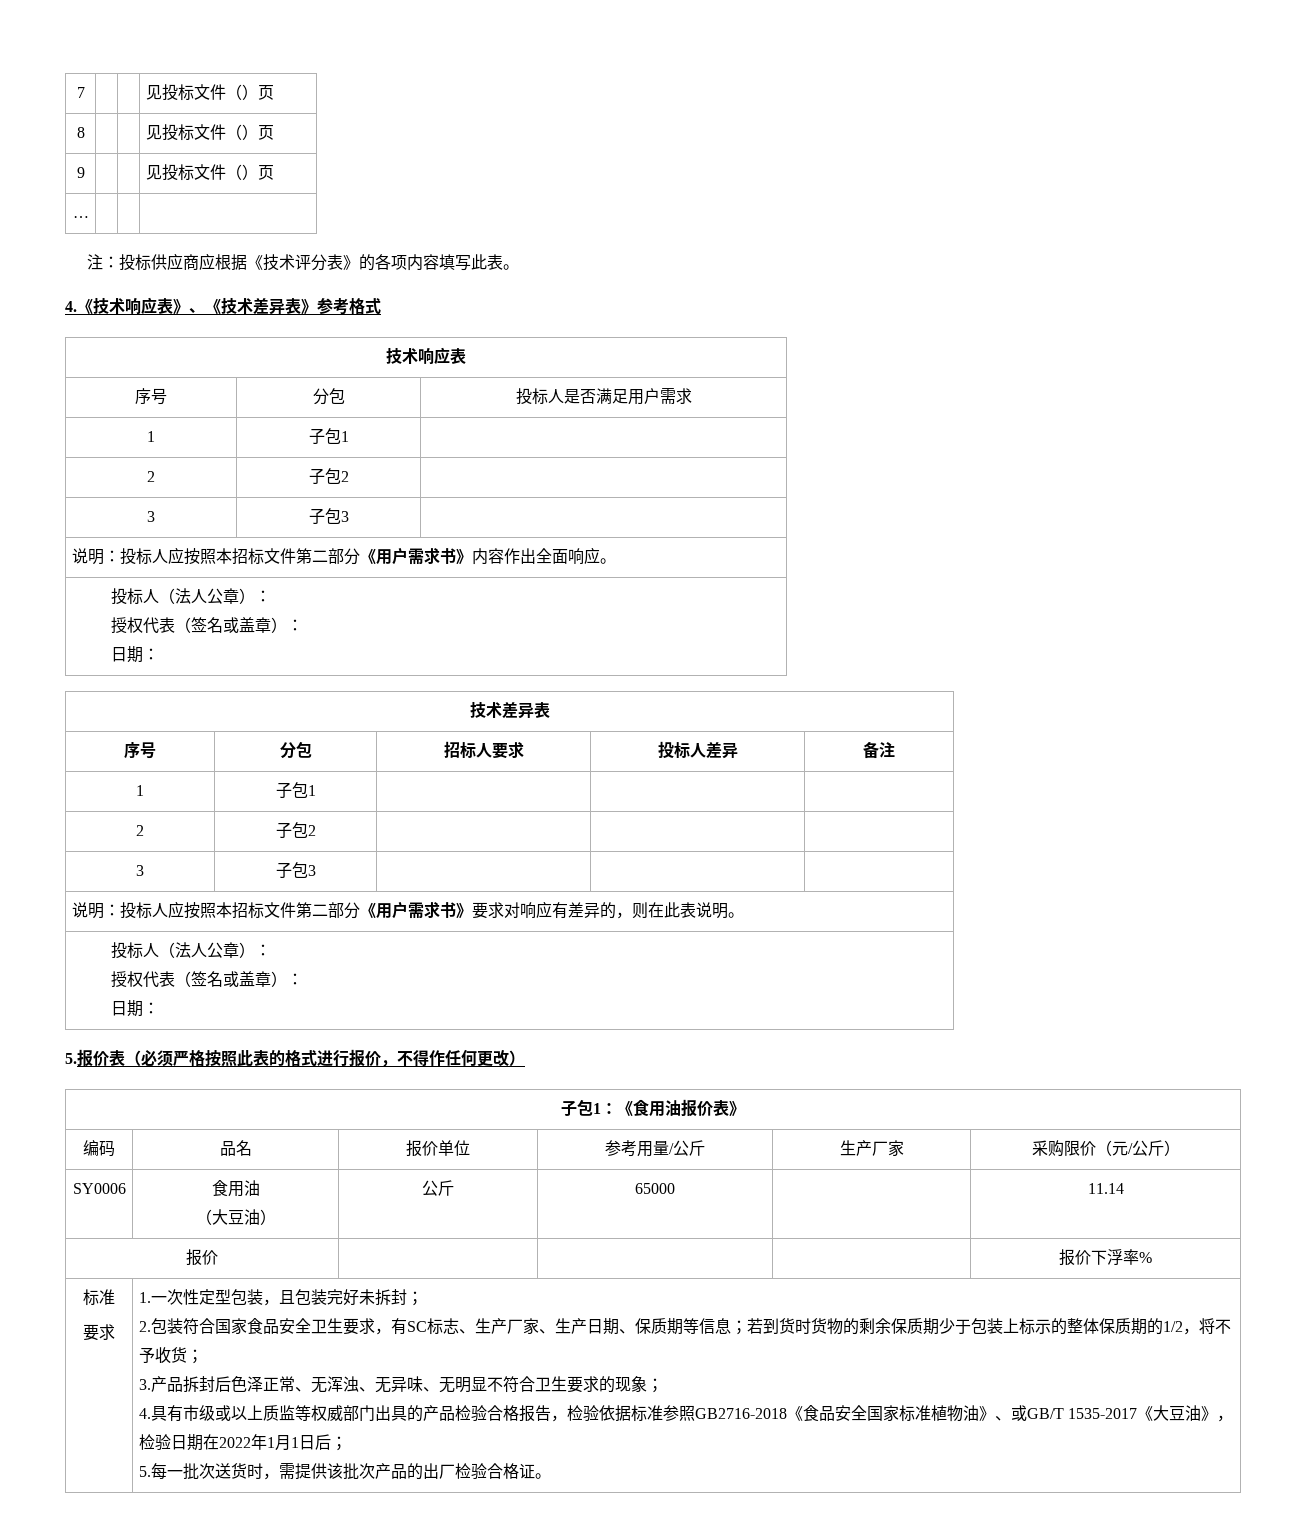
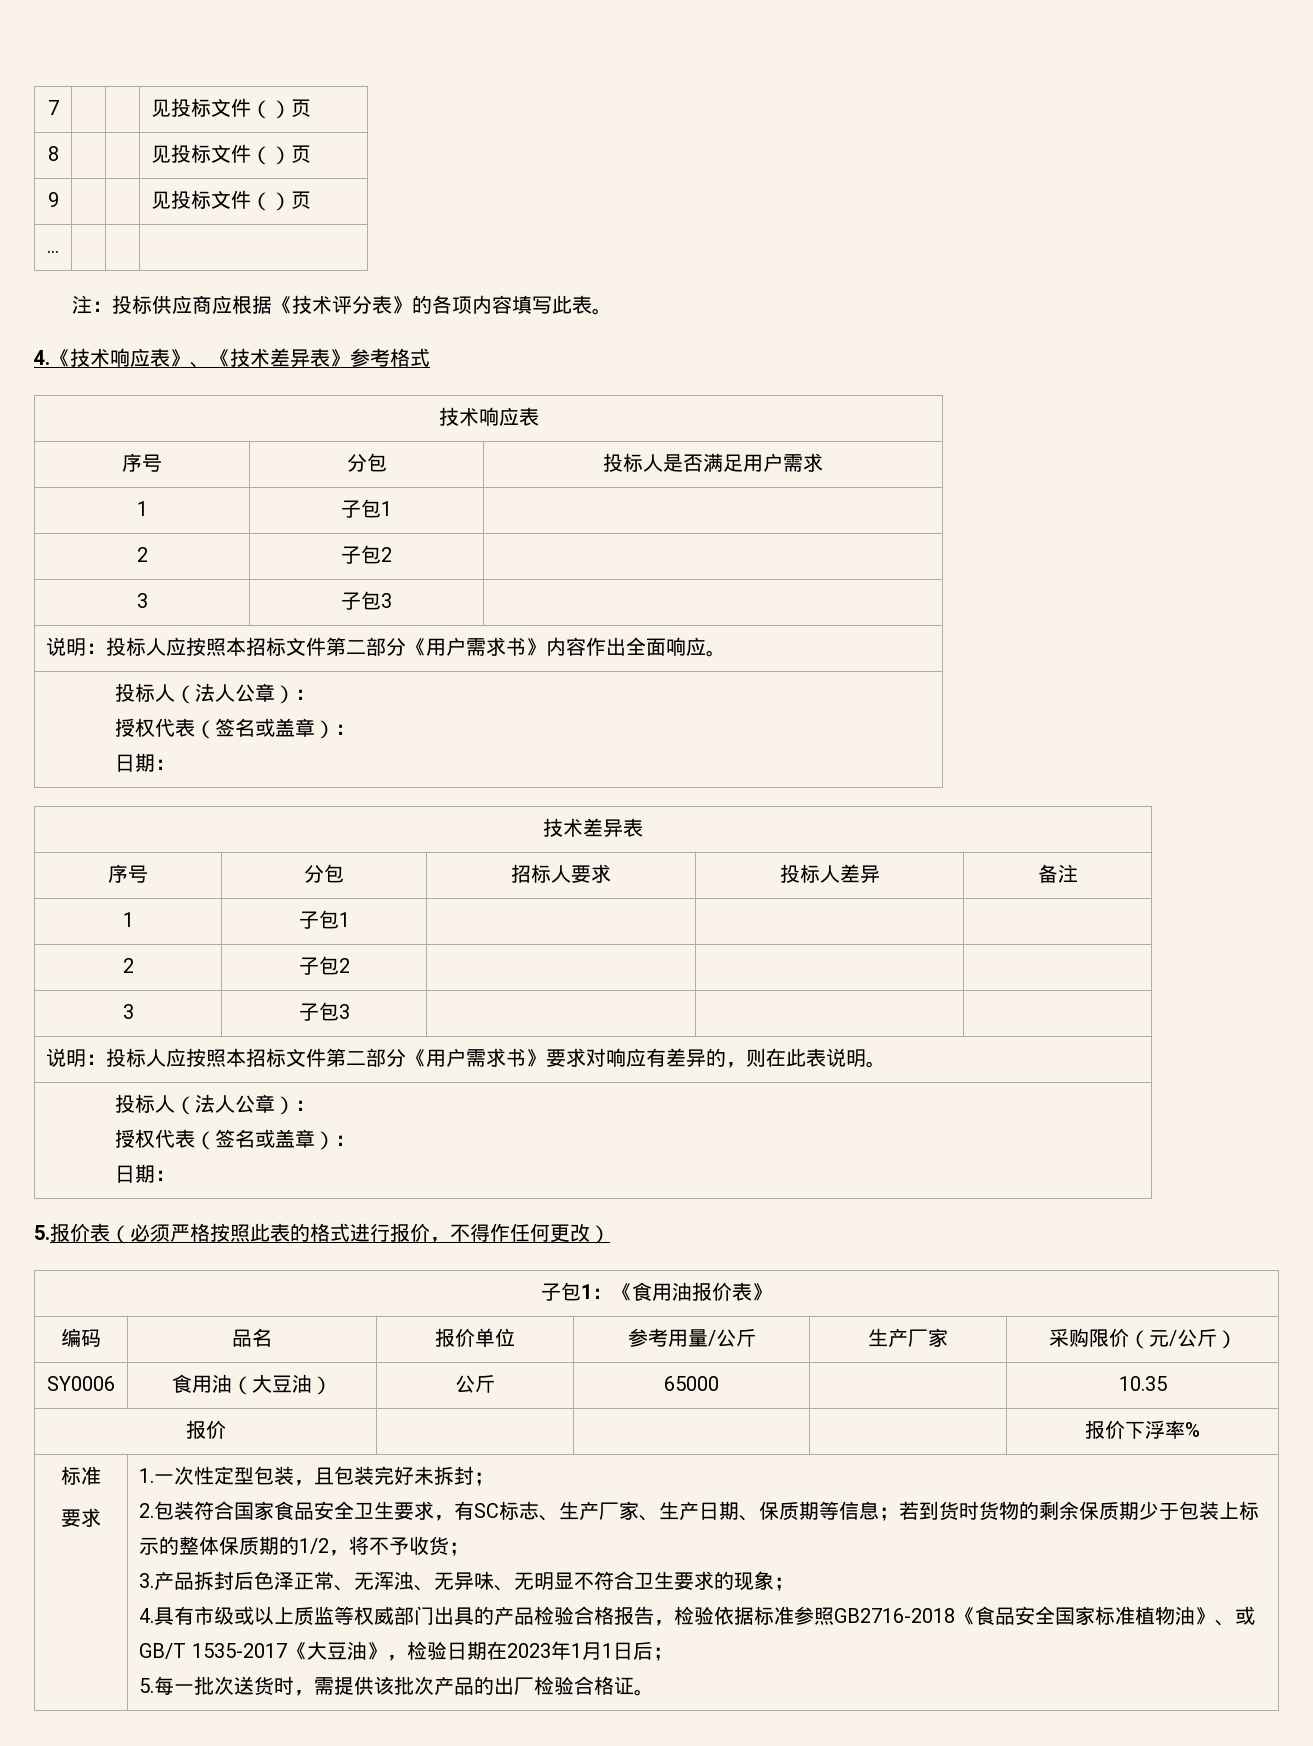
- SY0006 | 食用油
- （大豆油） | 公斤 | 65000 | | 11.14
+ SY0006 | 食用油（大豆油） | 公斤 | 65000 | | 10.35
- 4.具有市级或以上质监等权威部门出具的产品检验合格报告，检验依据标准参照GB2716-2018《食品安全国家标准植物油》、或GB/T 1535-2017《大豆油》，检验日期在2022年1月1日后；
+ 4.具有市级或以上质监等权威部门出具的产品检验合格报告，检验依据标准参照GB2716-2018《食品安全国家标准植物油》、或GB/T 1535-2017《大豆油》，检验日期在2023年1月1日后；

